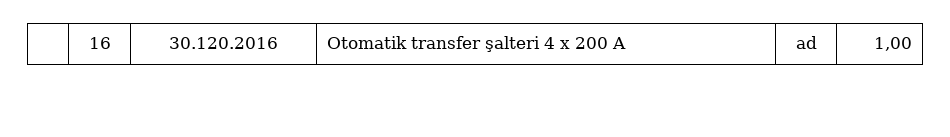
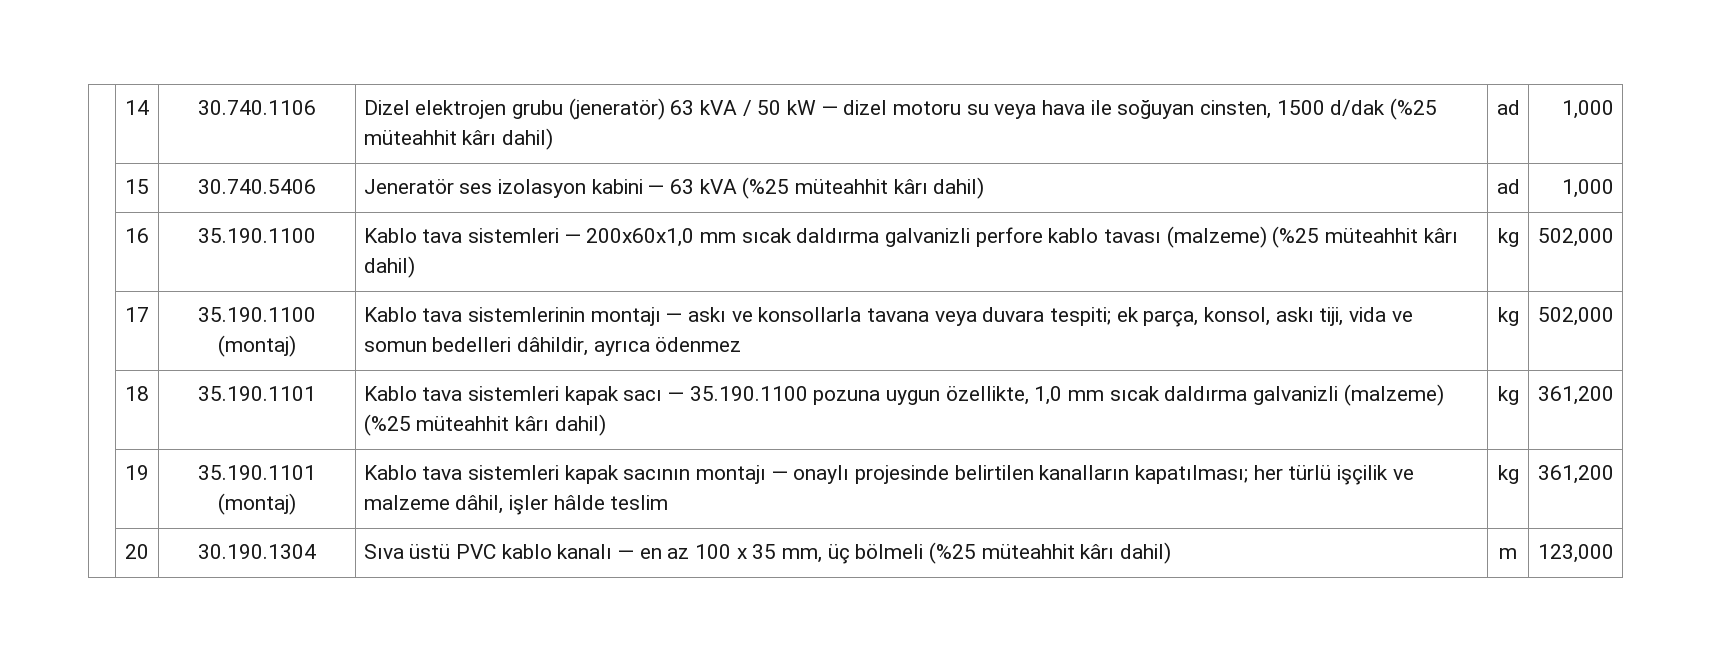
- | 16 | 30.120.2016 | Otomatik transfer şalteri 4 x 200 A | ad | 1,00
+ | 14 | 30.740.1106 | Dizel elektrojen grubu (jeneratör) 63 kVA / 50 kW — dizel motoru su veya hava ile soğuyan cinsten, 1500 d/dak (%25 müteahhit kârı dahil) | ad | 1,000
+ | 15 | 30.740.5406 | Jeneratör ses izolasyon kabini — 63 kVA (%25 müteahhit kârı dahil) | ad | 1,000
+ | 16 | 35.190.1100 | Kablo tava sistemleri — 200x60x1,0 mm sıcak daldırma galvanizli perfore kablo tavası (malzeme) (%25 müteahhit kârı dahil) | kg | 502,000
+ | 17 | 35.190.1100 (montaj) | Kablo tava sistemlerinin montajı — askı ve konsollarla tavana veya duvara tespiti; ek parça, konsol, askı tiji, vida ve somun bedelleri dâhildir, ayrıca ödenmez | kg | 502,000
+ | 18 | 35.190.1101 | Kablo tava sistemleri kapak sacı — 35.190.1100 pozuna uygun özellikte, 1,0 mm sıcak daldırma galvanizli (malzeme) (%25 müteahhit kârı dahil) | kg | 361,200
+ | 19 | 35.190.1101 (montaj) | Kablo tava sistemleri kapak sacının montajı — onaylı projesinde belirtilen kanalların kapatılması; her türlü işçilik ve malzeme dâhil, işler hâlde teslim | kg | 361,200
+ | 20 | 30.190.1304 | Sıva üstü PVC kablo kanalı — en az 100 x 35 mm, üç bölmeli (%25 müteahhit kârı dahil) | m | 123,000

